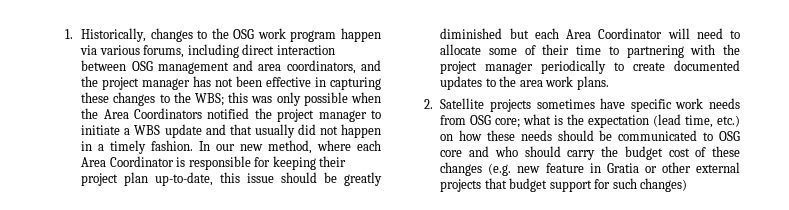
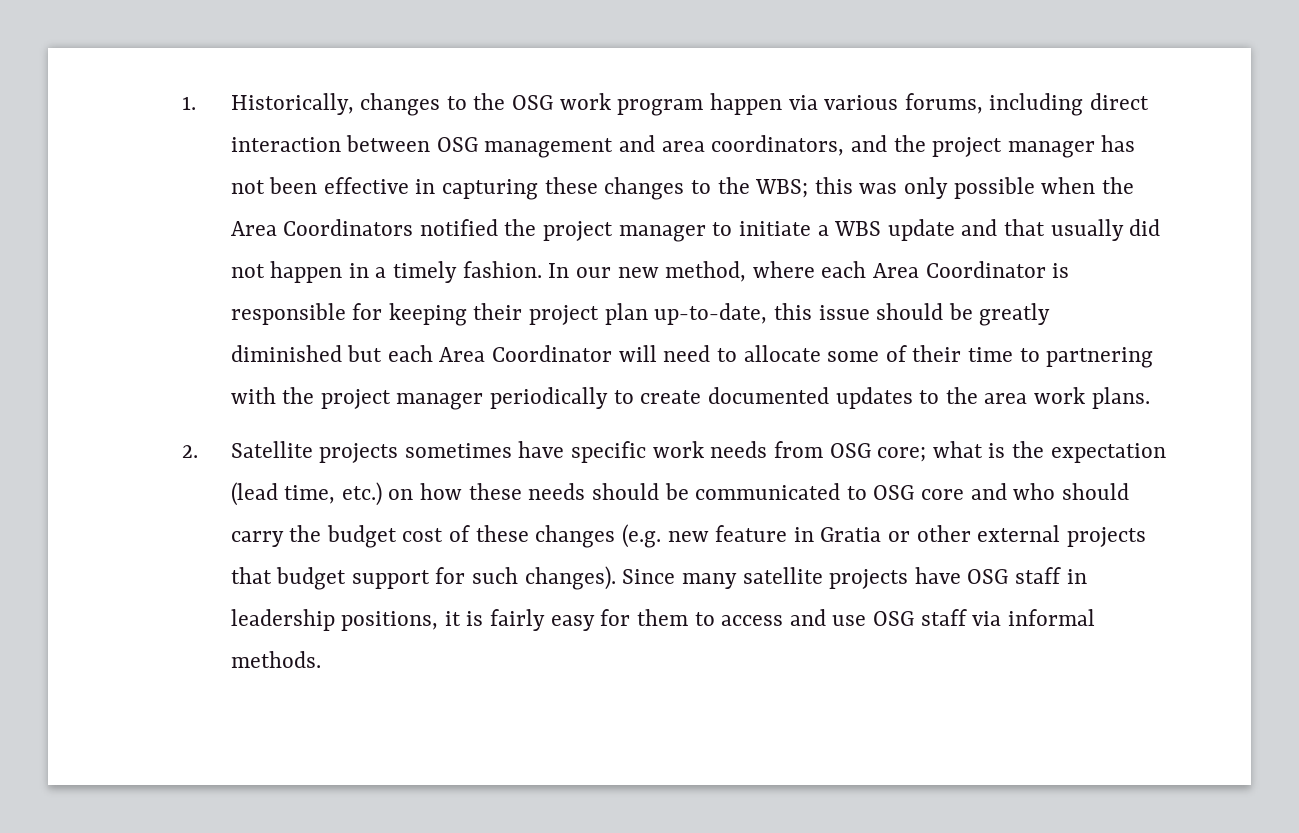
- 2. Satellite projects sometimes have specific work needs from OSG core; what is the expectation (lead time, etc.) on how these needs should be communicated to OSG core and who should carry the budget cost of these changes (e.g. new feature in Gratia or other external projects that budget support for such changes)
+ 2. Satellite projects sometimes have specific work needs from OSG core; what is the expectation (lead time, etc.) on how these needs should be communicated to OSG core and who should carry the budget cost of these changes (e.g. new feature in Gratia or other external projects that budget support for such changes). Since many satellite projects have OSG staff in leadership positions, it is fairly easy for them to access and use OSG staff via informal methods.

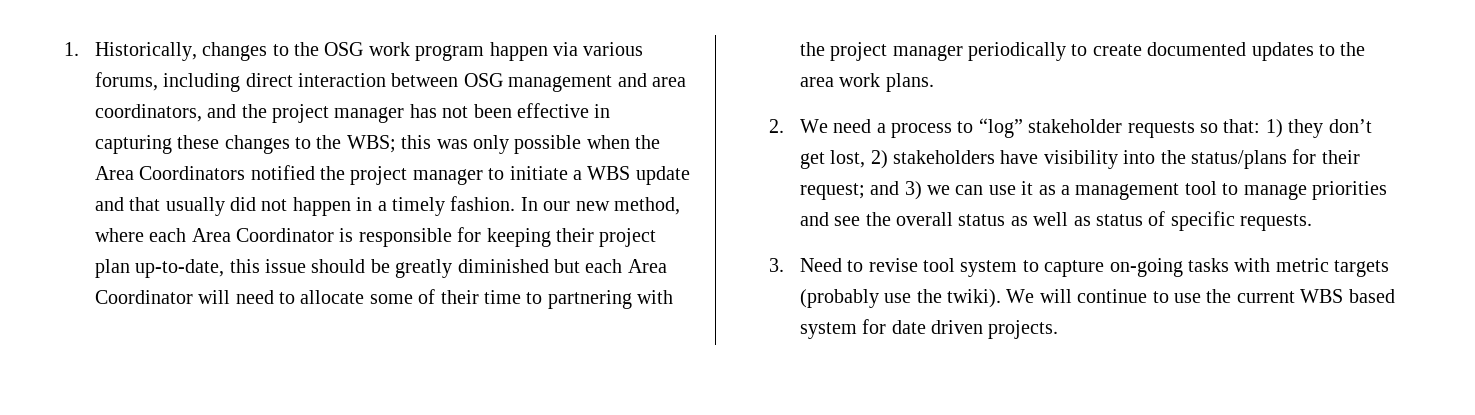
- 2. Satellite projects sometimes have specific work needs from OSG core; what is the expectation (lead time, etc.) on how these needs should be communicated to OSG core and who should carry the budget cost of these changes (e.g. new feature in Gratia or other external projects that budget support for such changes). Since many satellite projects have OSG staff in leadership positions, it is fairly easy for them to access and use OSG staff via informal methods.
+ 2. We need a process to “log” stakeholder requests so that: 1) they don’t get lost, 2) stakeholders have visibility into the status/plans for their request; and 3) we can use it as a management tool to manage priorities and see the overall status as well as status of specific requests.
+ 3. Need to revise tool system to capture on-going tasks with metric targets (probably use the twiki). We will continue to use the current WBS based system for date driven projects.

